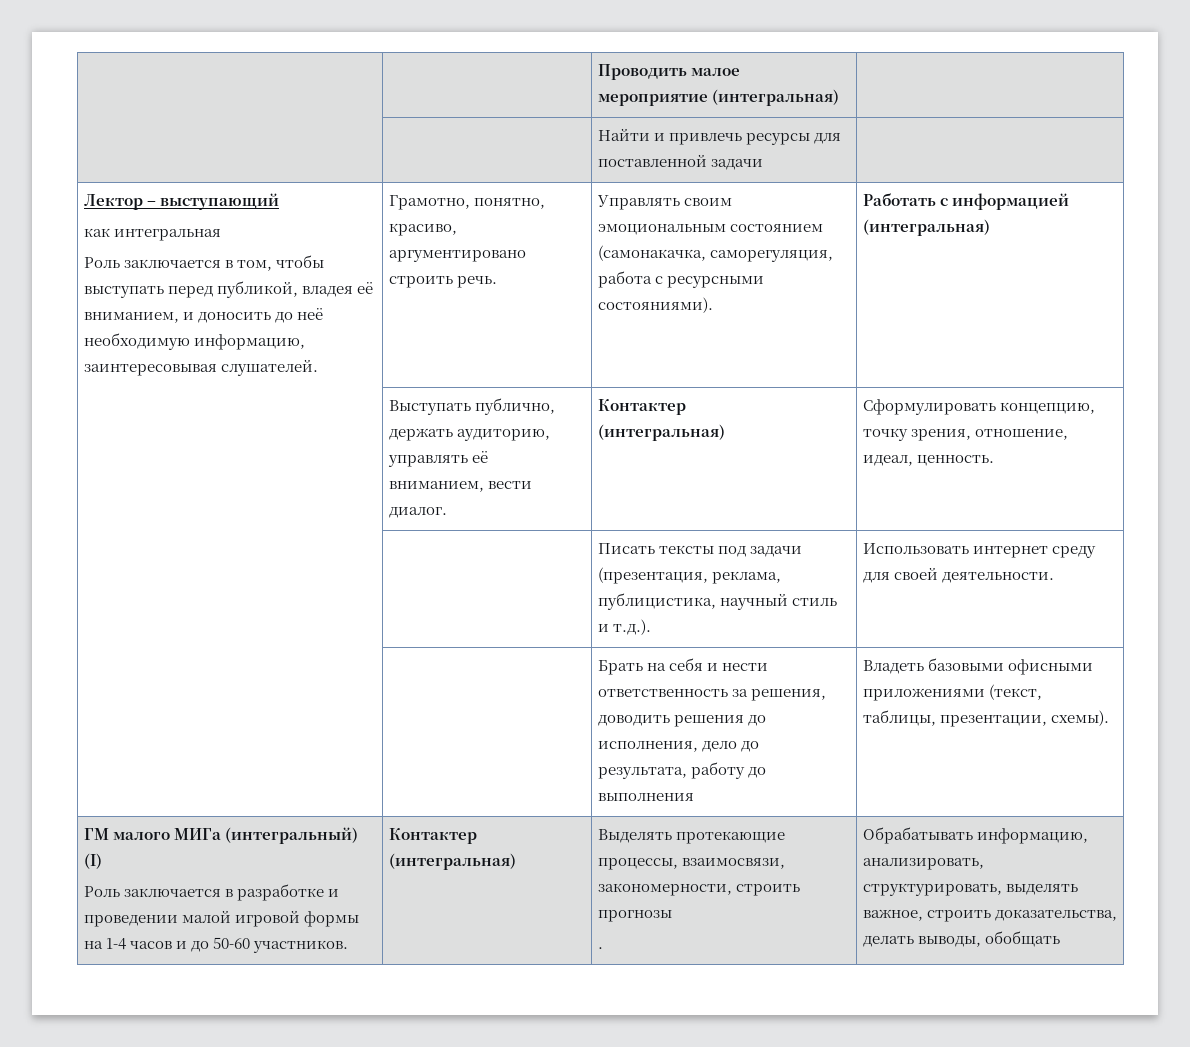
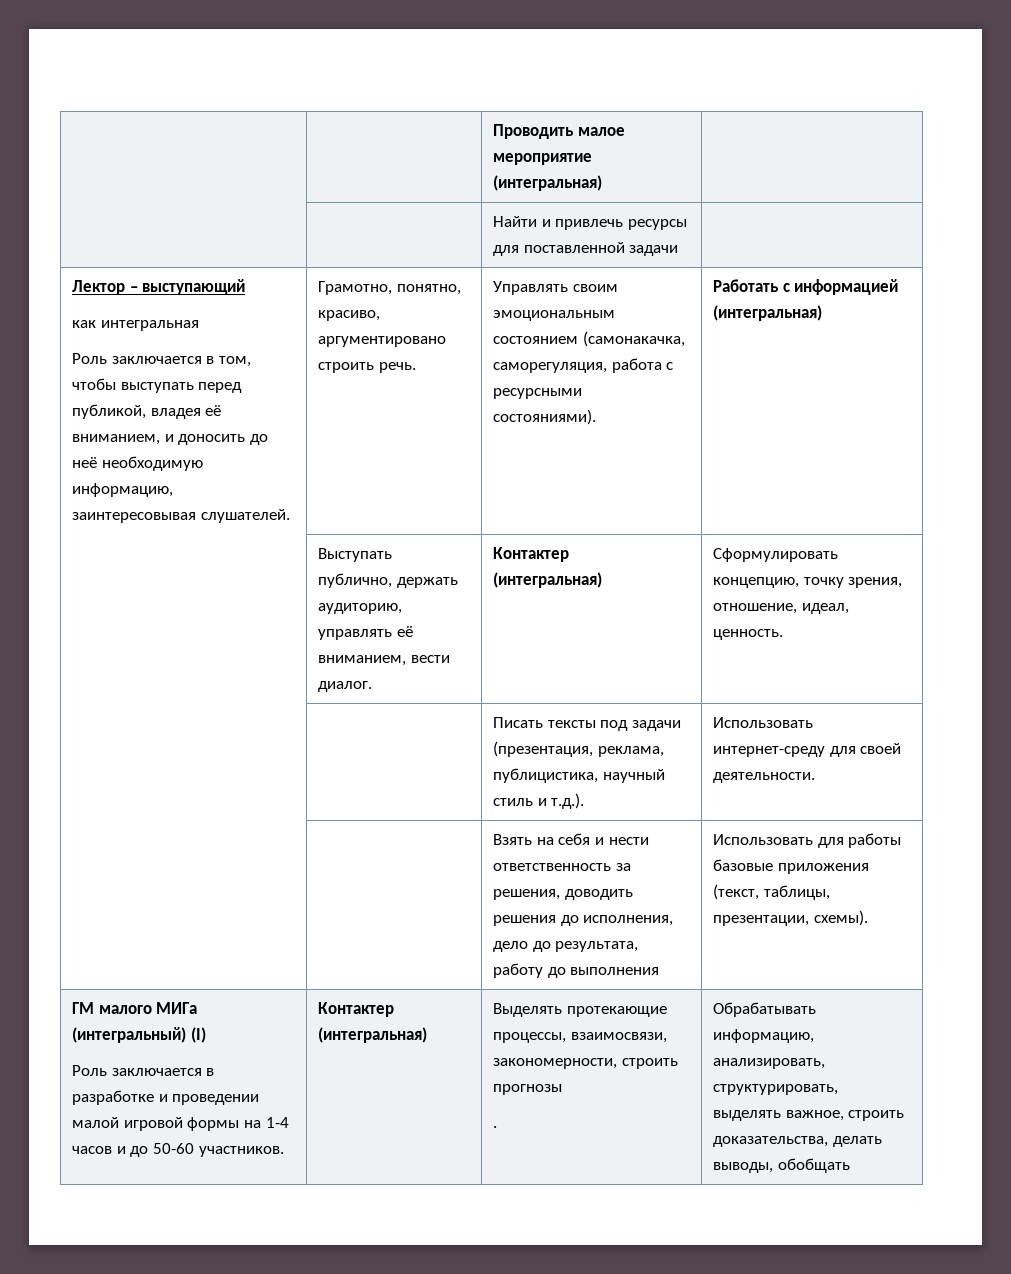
- | | Писать тексты под задачи (презентация, реклама, публицистика, научный стиль и т.д.). | Использовать интернет среду для своей деятельности.
+ | | Писать тексты под задачи (презентация, реклама, публицистика, научный стиль и т.д.). | Использовать интернет-среду для своей деятельности.
- | | Брать на себя и нести ответственность за решения, доводить решения до исполнения, дело до результата, работу до выполнения | Владеть базовыми офисными приложениями (текст, таблицы, презентации, схемы).
+ | | Взять на себя и нести ответственность за решения, доводить решения до исполнения, дело до результата, работу до выполнения | Использовать для работы базовые приложения (текст, таблицы, презентации, схемы).

